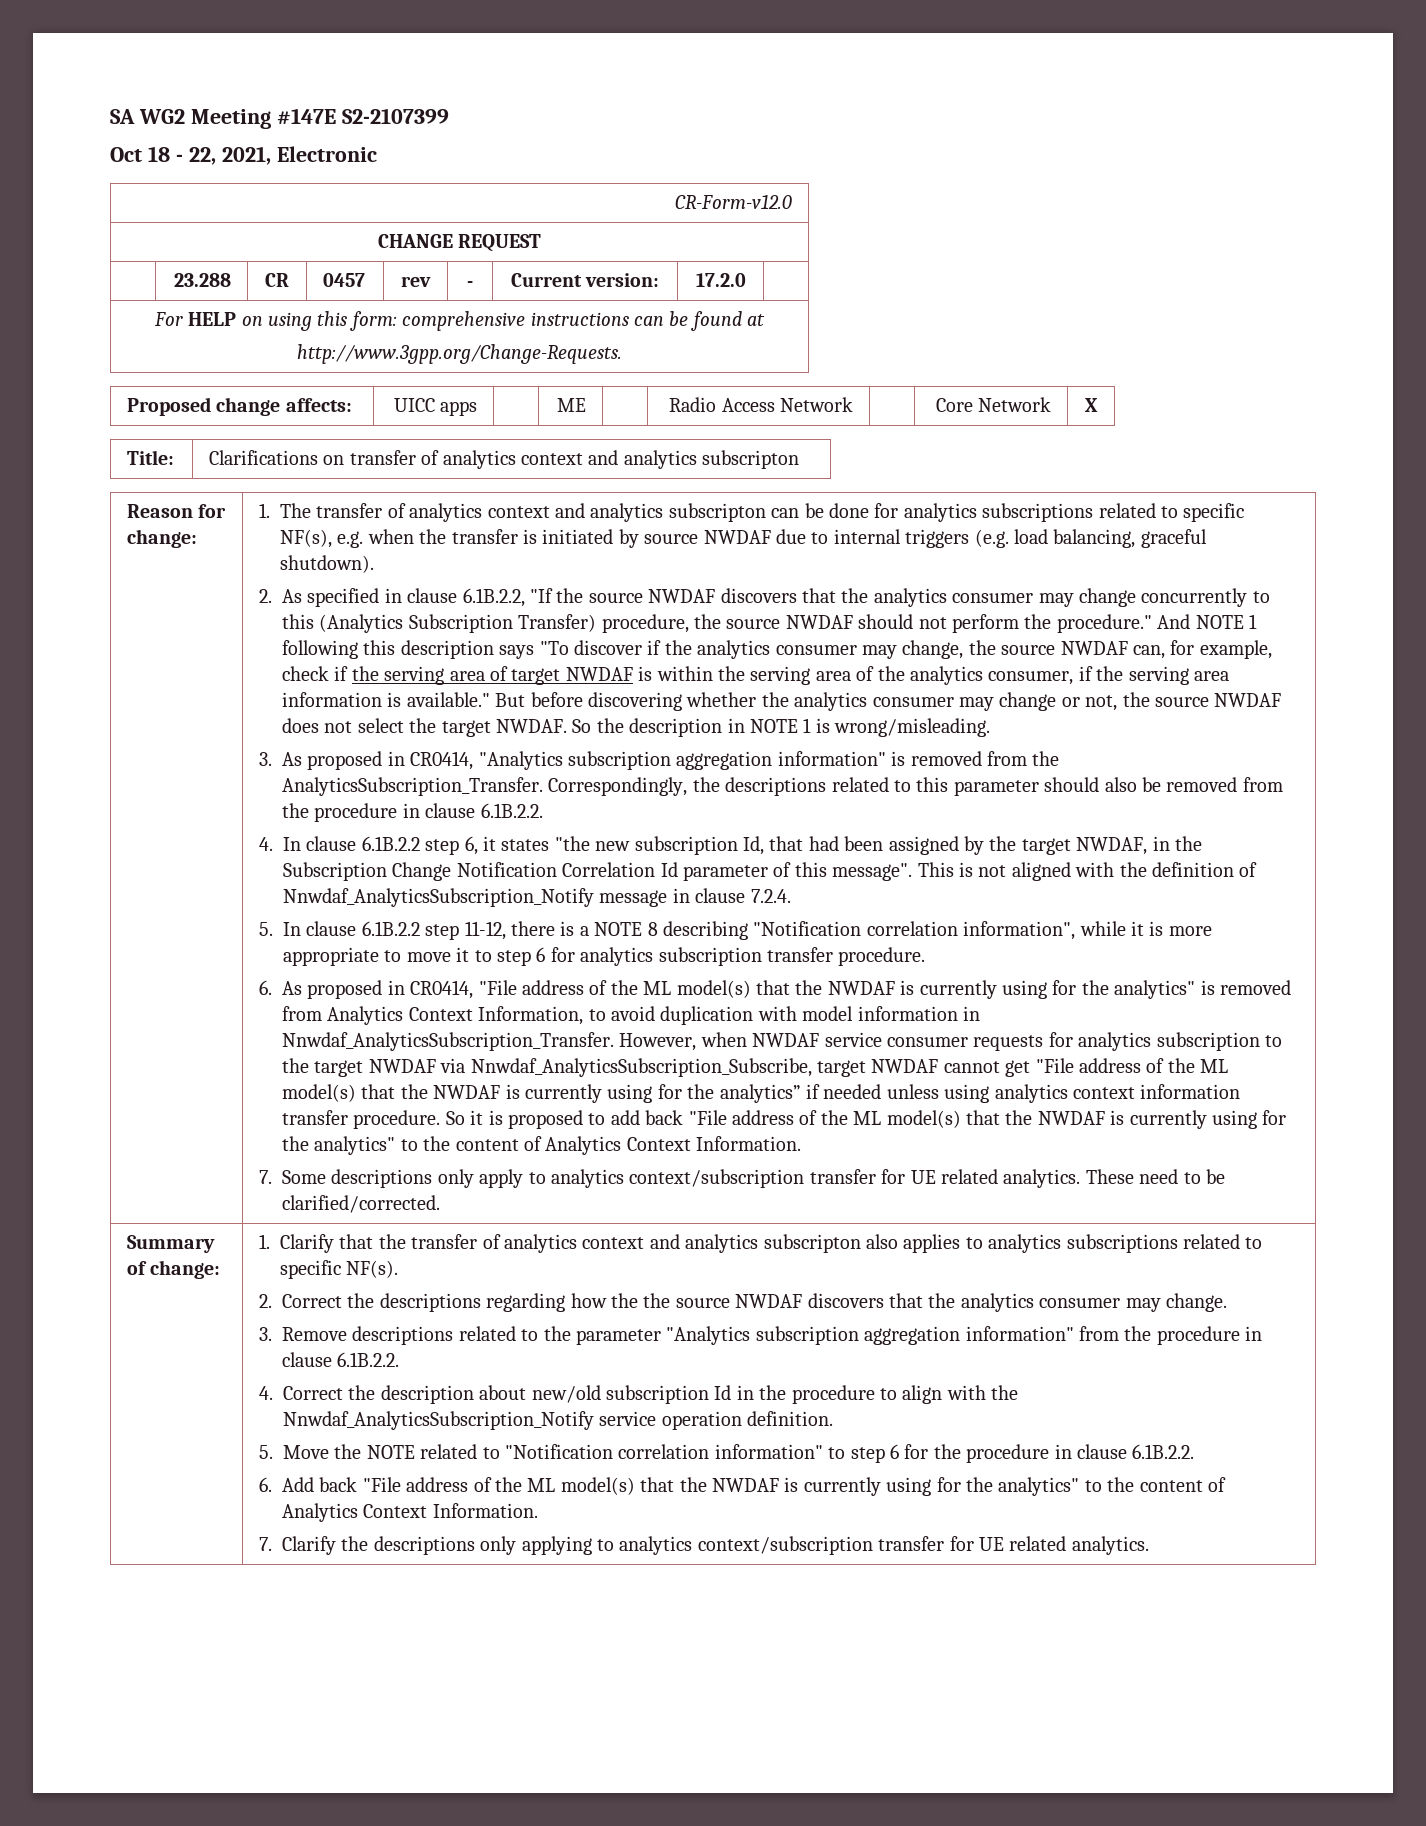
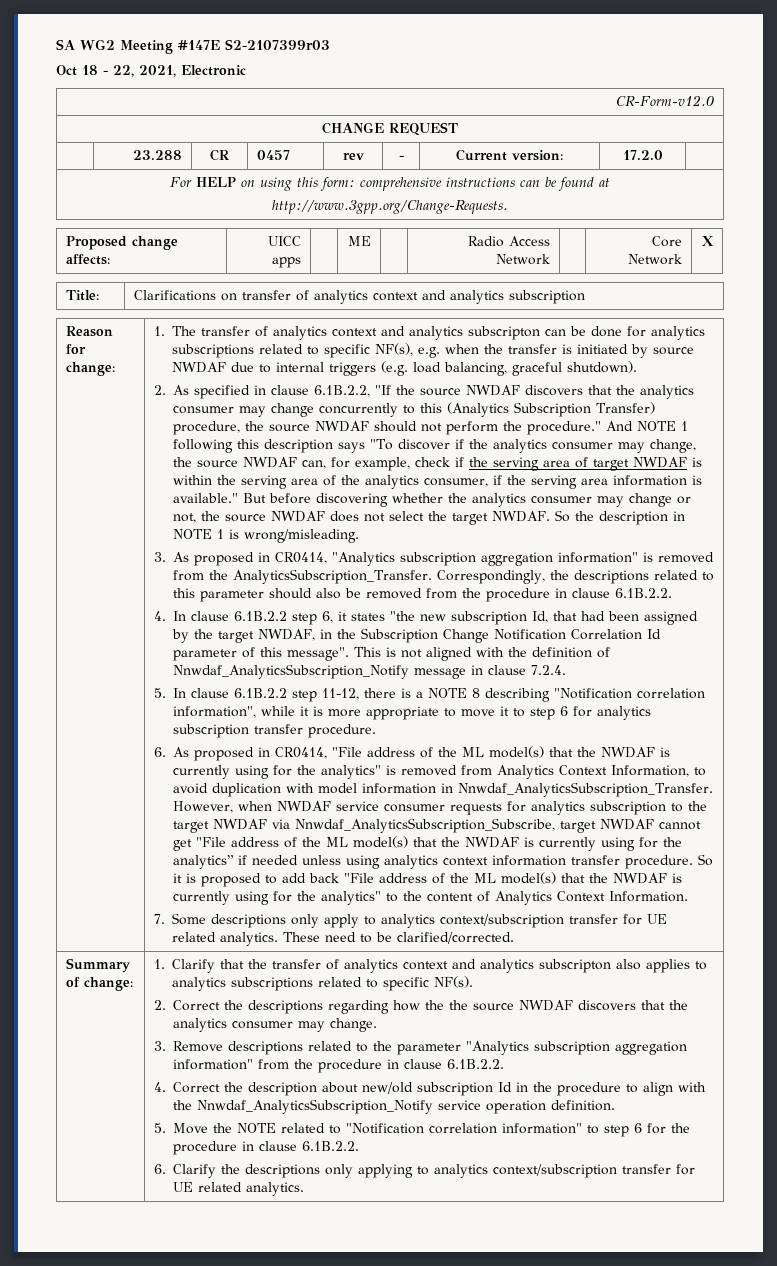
- SA WG2 Meeting #147E S2-2107399
+ SA WG2 Meeting #147E S2-2107399r03
- Title: | Clarifications on transfer of analytics context and analytics subscripton
+ Title: | Clarifications on transfer of analytics context and analytics subscription
- 6. Add back "File address of the ML model(s) that the NWDAF is currently using for the analytics" to the content of Analytics Context Information.
- 7. Clarify the descriptions only applying to analytics context/subscription transfer for UE related analytics.
+ 6. Clarify the descriptions only applying to analytics context/subscription transfer for UE related analytics.

